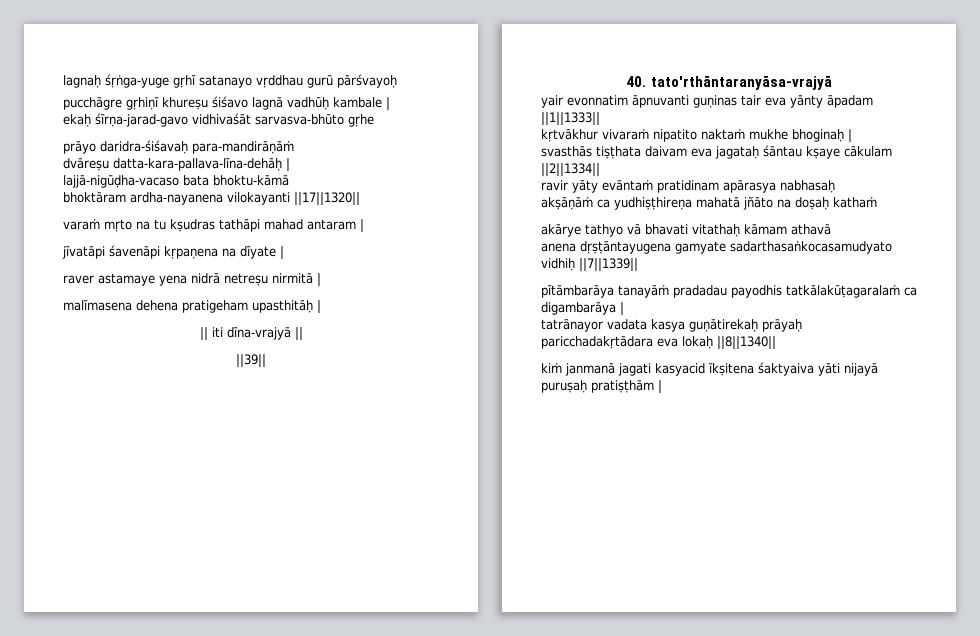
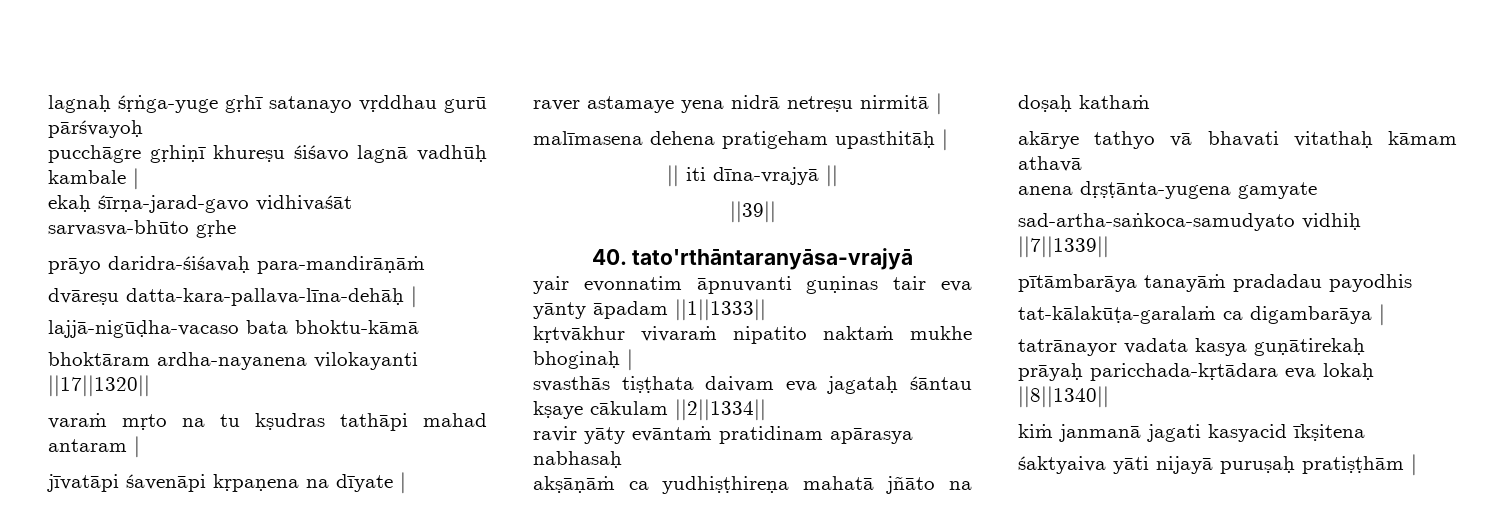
- anena dṛṣṭāntayugena gamyate sadarthasaṅkocasamudyato vidhiḥ ||7||1339||
+ anena dṛṣṭānta-yugena gamyate
+ sad-artha-saṅkoca-samudyato vidhiḥ ||7||1339||
- pītāmbarāya tanayāṁ pradadau payodhis tatkālakūṭagaralaṁ ca digambarāya |
+ pītāmbarāya tanayāṁ pradadau payodhis
+ tat-kālakūṭa-garalaṁ ca digambarāya |
- tatrānayor vadata kasya guṇātirekaḥ prāyaḥ paricchadakṛtādara eva lokaḥ ||8||1340||
+ tatrānayor vadata kasya guṇātirekaḥ
+ prāyaḥ paricchada-kṛtādara eva lokaḥ ||8||1340||
- kiṁ janmanā jagati kasyacid īkṣitena śaktyaiva yāti nijayā puruṣaḥ pratiṣṭhām |
+ kiṁ janmanā jagati kasyacid īkṣitena
+ śaktyaiva yāti nijayā puruṣaḥ pratiṣṭhām |

